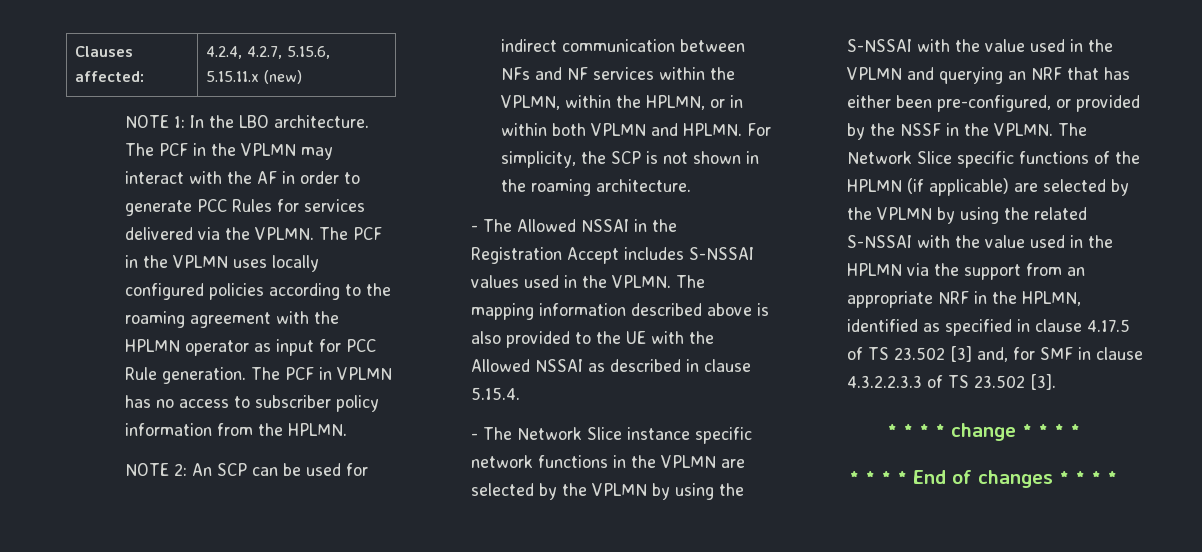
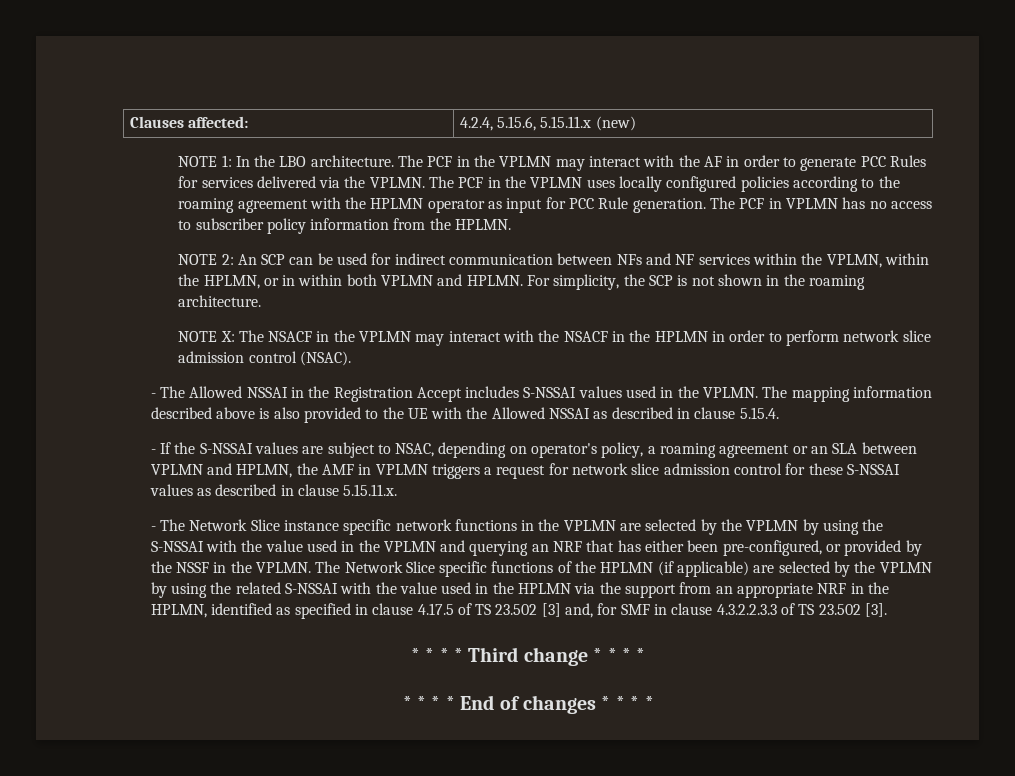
- Clauses affected: | 4.2.4, 4.2.7, 5.15.6, 5.15.11.x (new)
+ Clauses affected: | 4.2.4, 5.15.6, 5.15.11.x (new)
+ NOTE X: The NSACF in the VPLMN may interact with the NSACF in the HPLMN in order to perform network slice admission control (NSAC).
+ - If the S-NSSAI values are subject to NSAC, depending on operator's policy, a roaming agreement or an SLA between VPLMN and HPLMN, the AMF in VPLMN triggers a request for network slice admission control for these S-NSSAI values as described in clause 5.15.11.x.
- * * * * change * * * *
+ * * * * Third change * * * *

